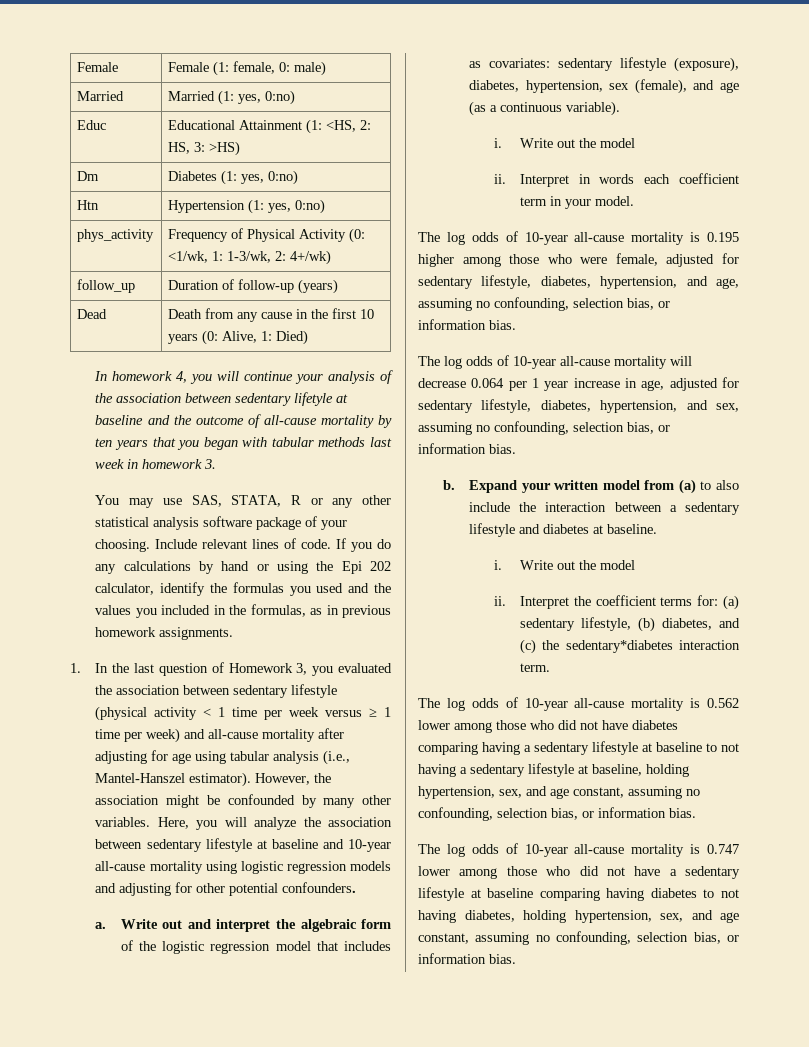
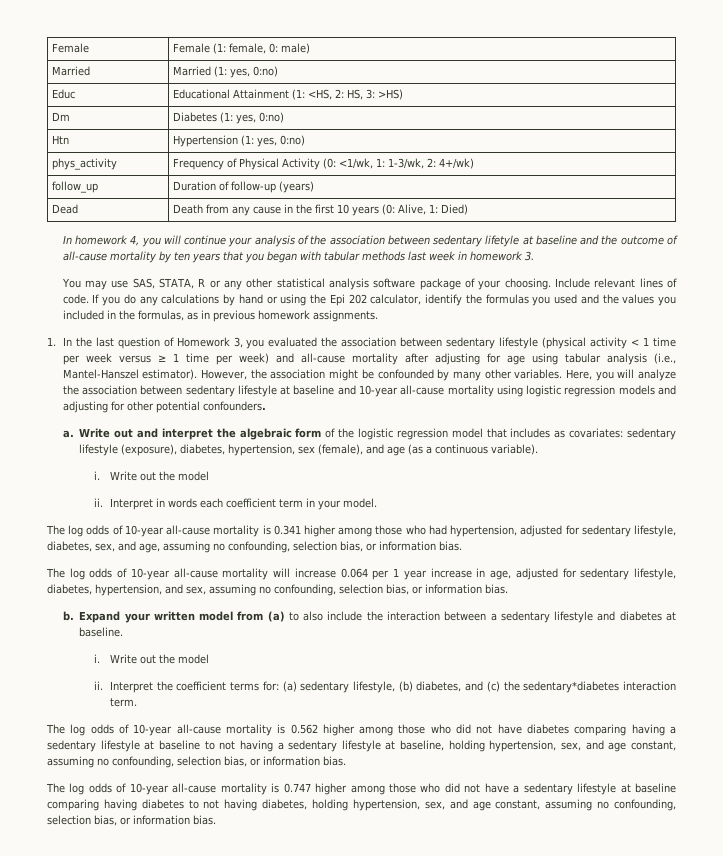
- The log odds of 10-year all-cause mortality is 0.195 higher among those who were female, adjusted for sedentary lifestyle, diabetes, hypertension, and age, assuming no confounding, selection bias, or information bias.
+ The log odds of 10-year all-cause mortality is 0.341 higher among those who had hypertension, adjusted for sedentary lifestyle, diabetes, sex, and age, assuming no confounding, selection bias, or information bias.
- The log odds of 10-year all-cause mortality will decrease 0.064 per 1 year increase in age, adjusted for sedentary lifestyle, diabetes, hypertension, and sex, assuming no confounding, selection bias, or information bias.
+ The log odds of 10-year all-cause mortality will increase 0.064 per 1 year increase in age, adjusted for sedentary lifestyle, diabetes, hypertension, and sex, assuming no confounding, selection bias, or information bias.
- The log odds of 10-year all-cause mortality is 0.562 lower among those who did not have diabetes comparing having a sedentary lifestyle at baseline to not having a sedentary lifestyle at baseline, holding hypertension, sex, and age constant, assuming no confounding, selection bias, or information bias.
+ The log odds of 10-year all-cause mortality is 0.562 higher among those who did not have diabetes comparing having a sedentary lifestyle at baseline to not having a sedentary lifestyle at baseline, holding hypertension, sex, and age constant, assuming no confounding, selection bias, or information bias.
- The log odds of 10-year all-cause mortality is 0.747 lower among those who did not have a sedentary lifestyle at baseline comparing having diabetes to not having diabetes, holding hypertension, sex, and age constant, assuming no confounding, selection bias, or information bias.
+ The log odds of 10-year all-cause mortality is 0.747 higher among those who did not have a sedentary lifestyle at baseline comparing having diabetes to not having diabetes, holding hypertension, sex, and age constant, assuming no confounding, selection bias, or information bias.

